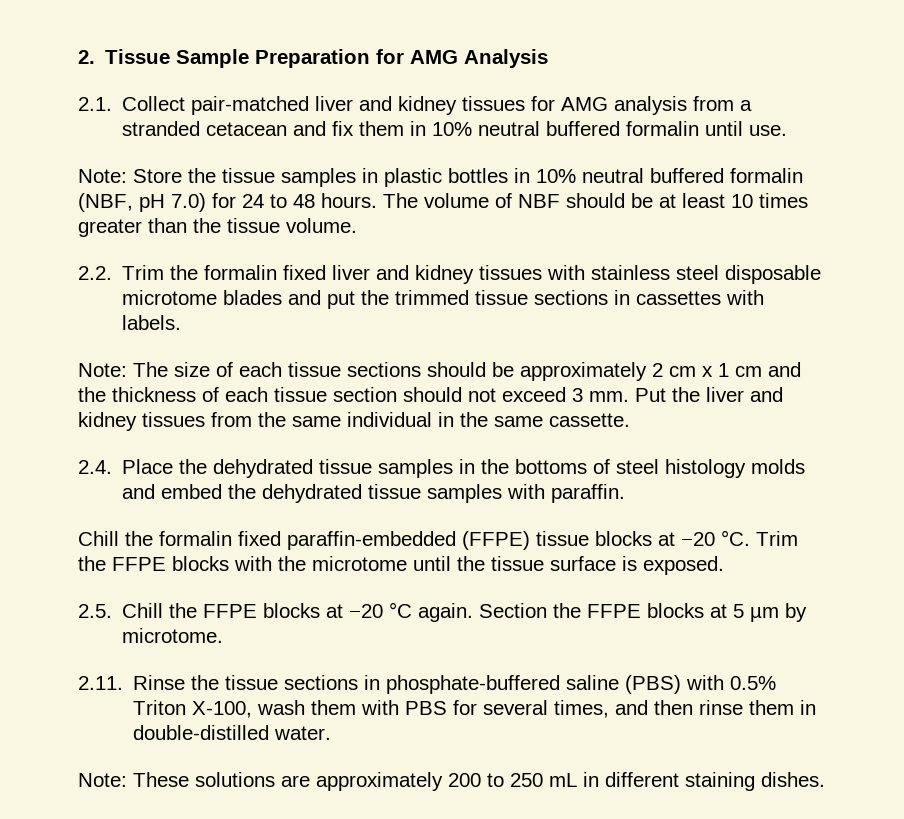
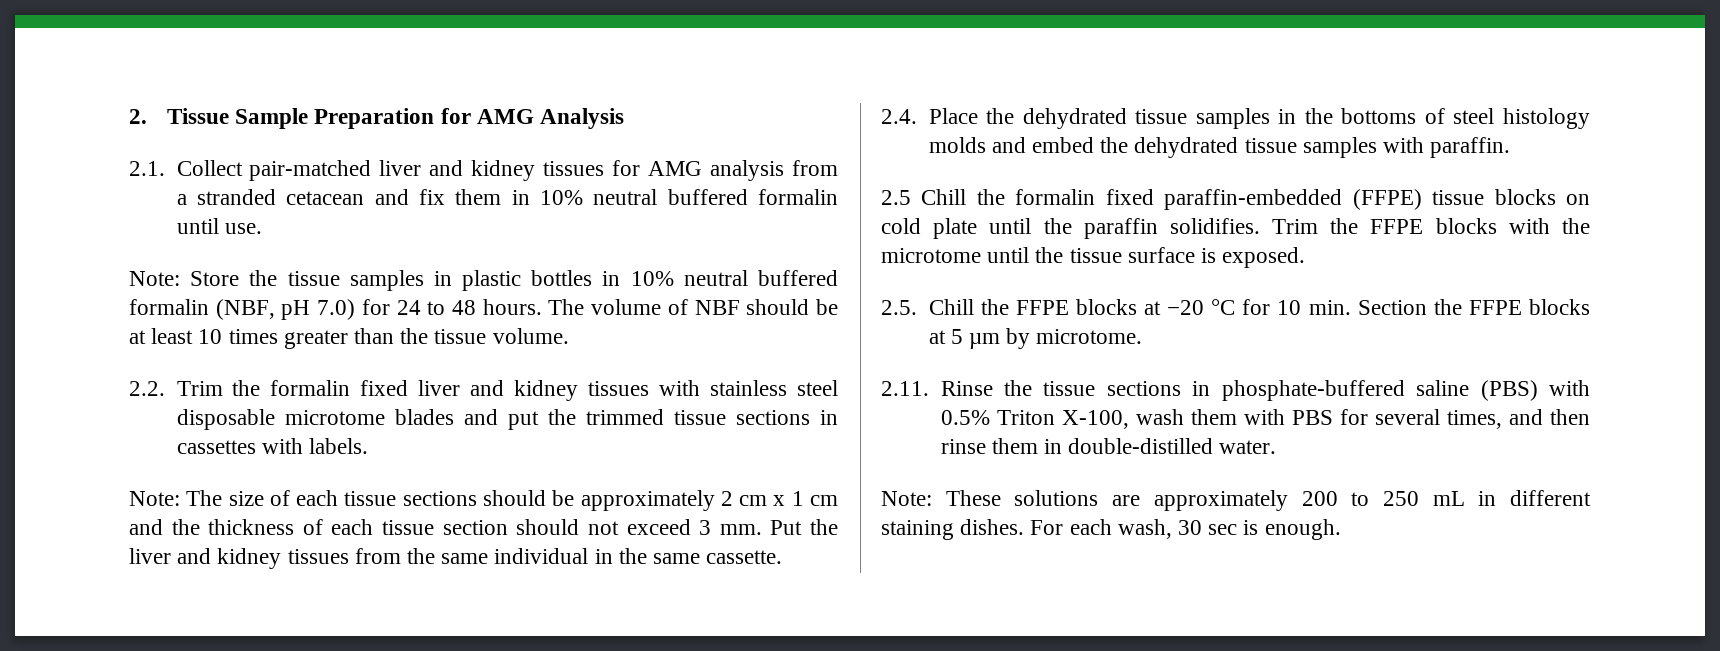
- Chill the formalin fixed paraffin-embedded (FFPE) tissue blocks at −20 °C.
+ 2.5 Chill the formalin fixed paraffin-embedded (FFPE) tissue blocks on cold plate until the paraffin solidifies.
- 2.5. Chill the FFPE blocks at −20 °C again. Section the FFPE blocks at 5 µm by microtome.
+ 2.5. Chill the FFPE blocks at −20 °C for 10 min. Section the FFPE blocks at 5 µm by microtome.
+ For each wash, 30 sec is enough.

